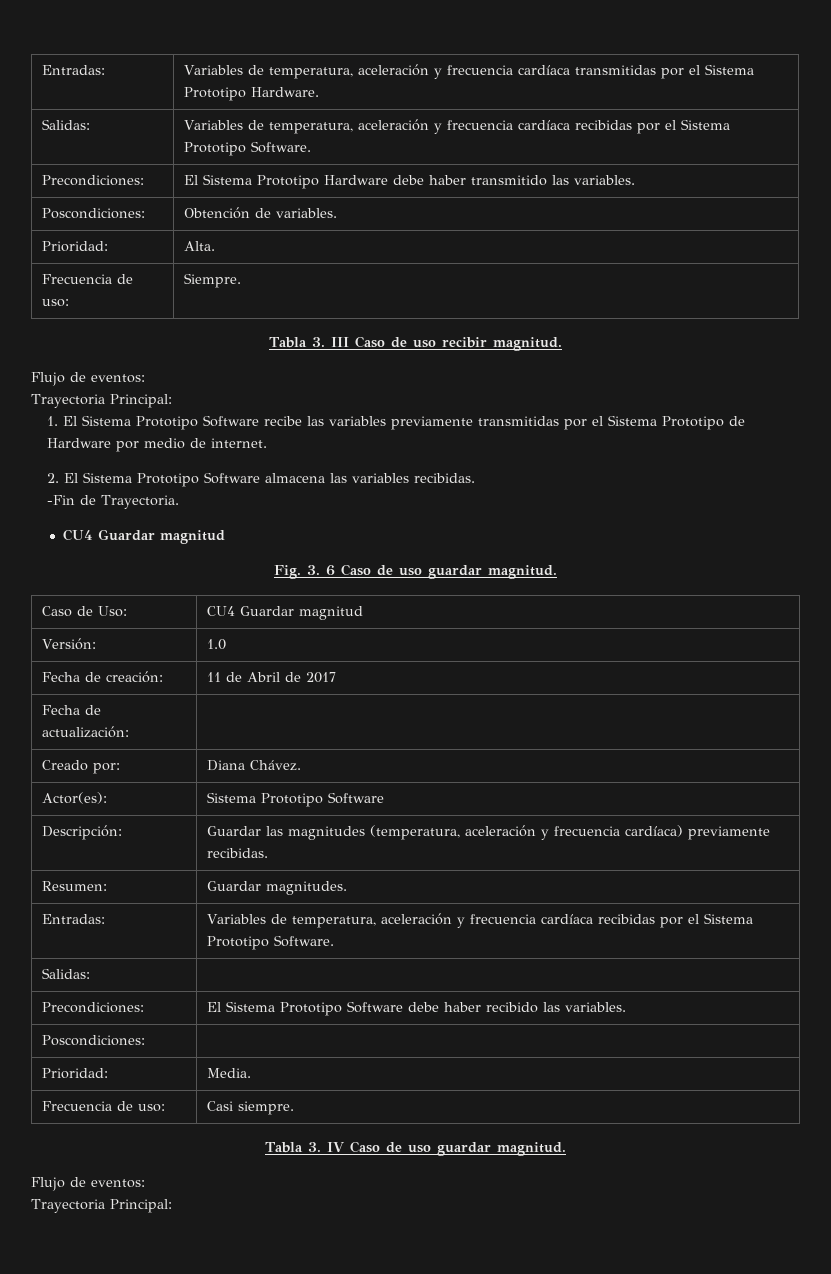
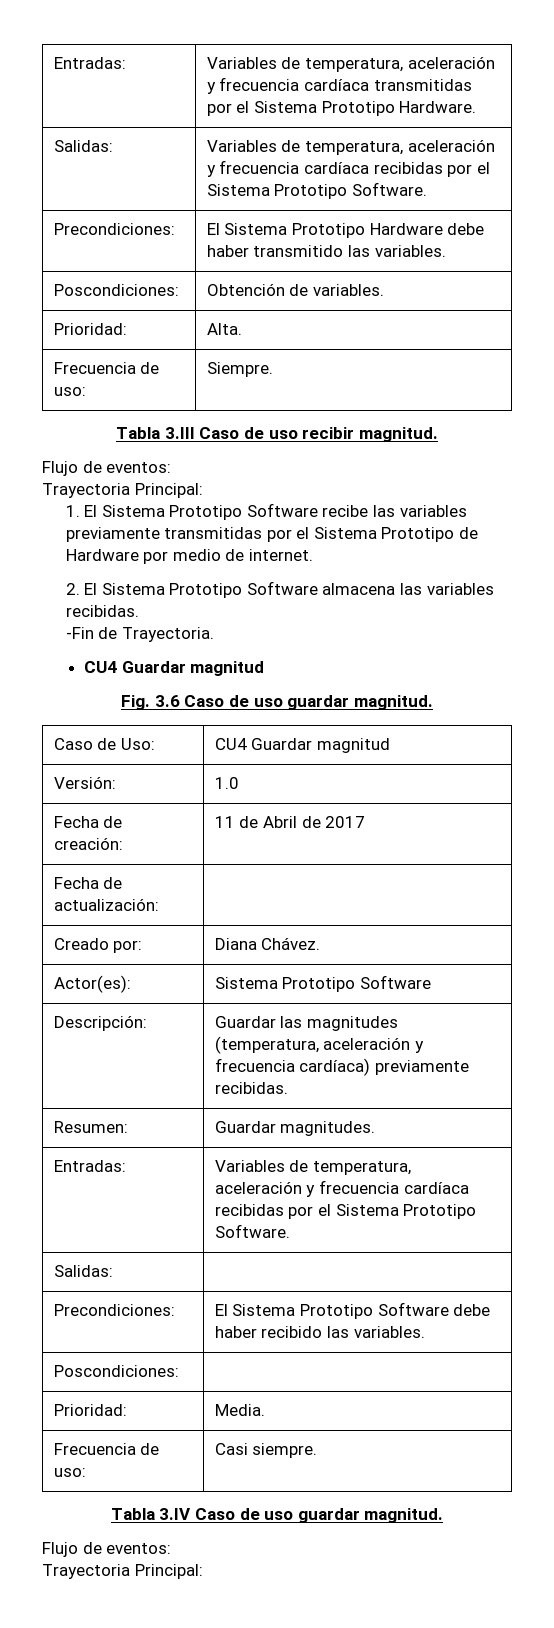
- Tabla 3. III Caso de uso recibir magnitud.
+ Tabla 3.III Caso de uso recibir magnitud.
- Fig. 3. 6 Caso de uso guardar magnitud.
+ Fig. 3.6 Caso de uso guardar magnitud.
- Tabla 3. IV Caso de uso guardar magnitud.
+ Tabla 3.IV Caso de uso guardar magnitud.

